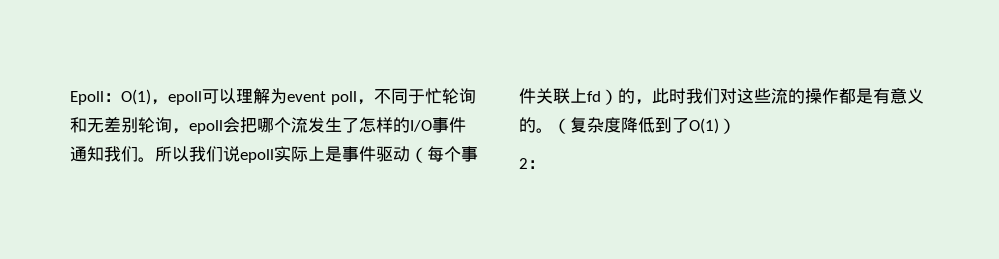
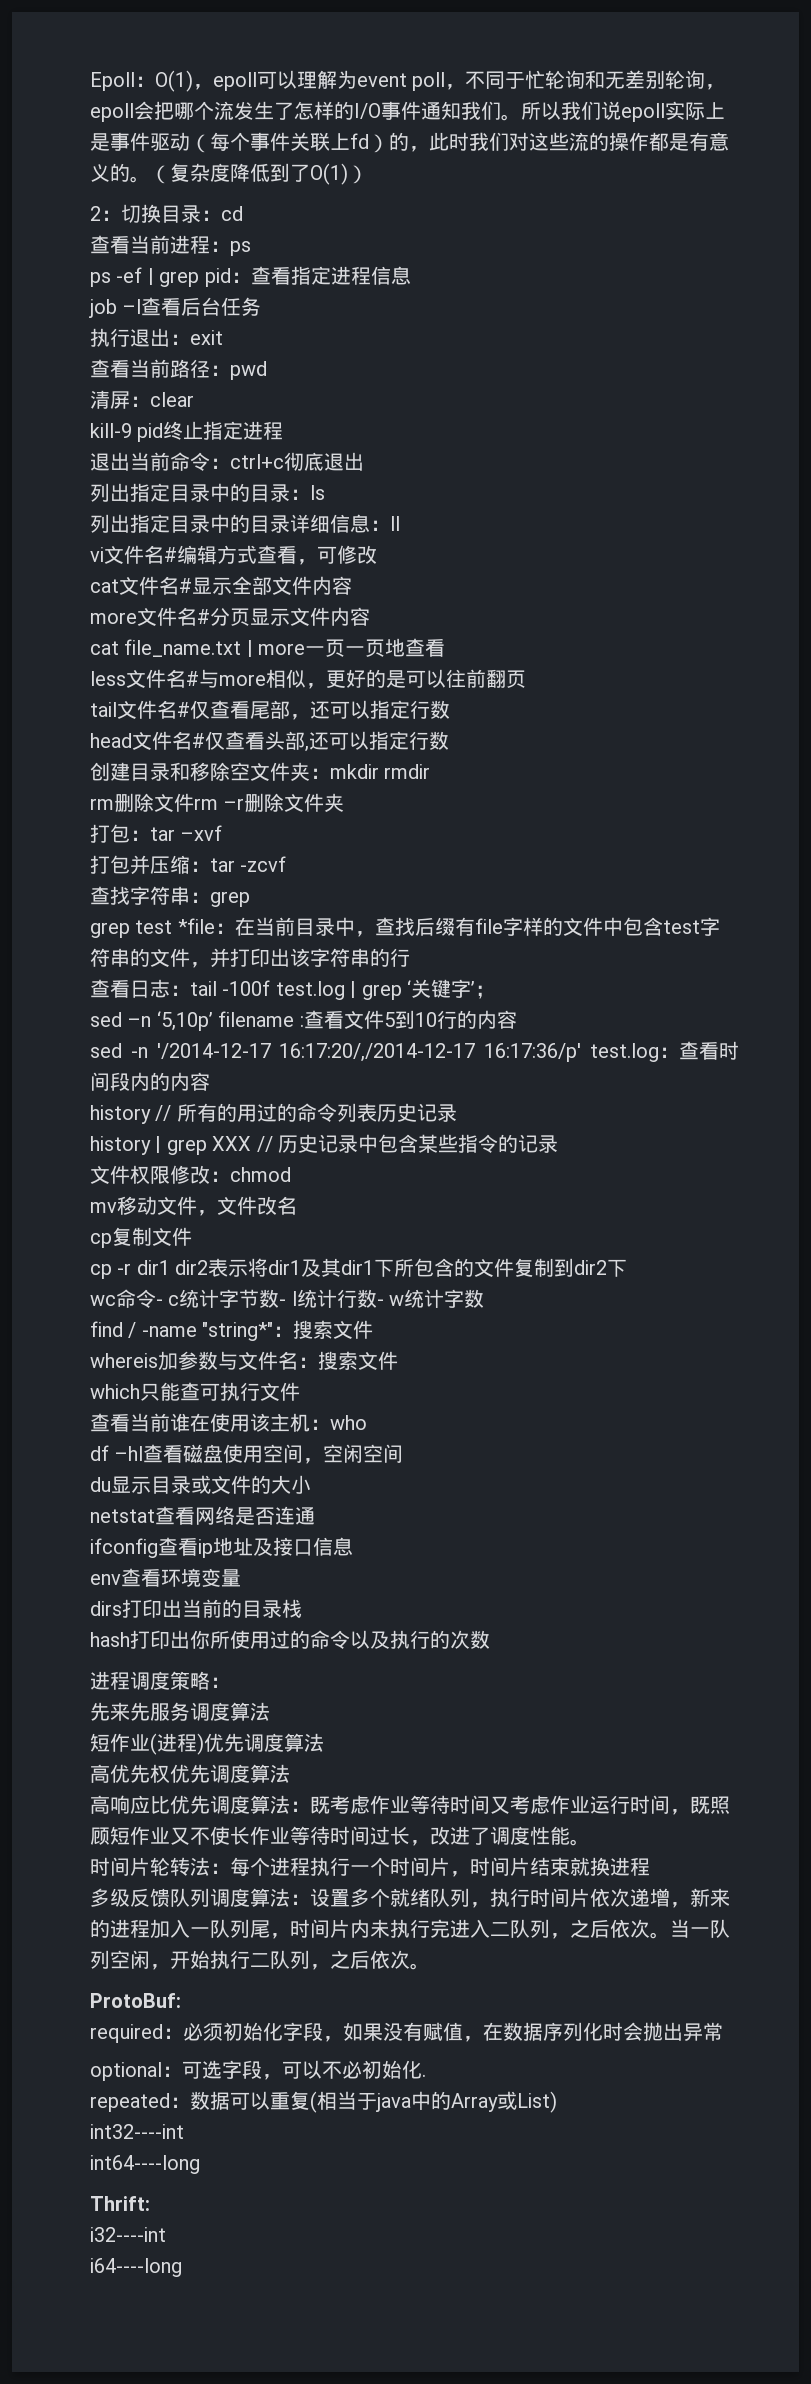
- 2：
+ 2：切换目录：cd
+ 查看当前进程：ps
+ ps -ef | grep pid：查看指定进程信息
+ job –l查看后台任务
+ 执行退出：exit
+ 查看当前路径：pwd
+ 清屏：clear
+ kill-9 pid终止指定进程
+ 退出当前命令：ctrl+c彻底退出
+ 列出指定目录中的目录：ls
+ 列出指定目录中的目录详细信息：ll
+ vi文件名#编辑方式查看，可修改
+ cat文件名#显示全部文件内容
+ more文件名#分页显示文件内容
+ cat file_name.txt | more一页一页地查看
+ less文件名#与more相似，更好的是可以往前翻页
+ tail文件名#仅查看尾部，还可以指定行数
+ head文件名#仅查看头部,还可以指定行数
+ 创建目录和移除空文件夹：mkdir rmdir
+ rm删除文件rm –r删除文件夹
+ 打包：tar –xvf
+ 打包并压缩：tar -zcvf
+ 查找字符串：grep
+ grep test *file：在当前目录中，查找后缀有file字样的文件中包含test字符串的文件，并打印出该字符串的行
+ 查看日志：tail -100f test.log | grep ‘关键字’；
+ sed –n ‘5,10p’ filename :查看文件5到10行的内容
+ sed -n '/2014-12-17 16:17:20/,/2014-12-17 16:17:36/p' test.log：查看时间段内的内容
+ history // 所有的用过的命令列表历史记录
+ history | grep XXX // 历史记录中包含某些指令的记录
+ 文件权限修改：chmod
+ mv移动文件，文件改名
+ cp复制文件
+ cp -r dir1 dir2表示将dir1及其dir1下所包含的文件复制到dir2下
+ wc命令- c统计字节数- l统计行数- w统计字数
+ find / -name "string*"：搜索文件
+ whereis加参数与文件名：搜索文件
+ which只能查可执行文件
+ 查看当前谁在使用该主机：who
+ df –hl查看磁盘使用空间，空闲空间
+ du显示目录或文件的大小
+ netstat查看网络是否连通
+ ifconfig查看ip地址及接口信息
+ env查看环境变量
+ dirs打印出当前的目录栈
+ hash打印出你所使用过的命令以及执行的次数
+ 进程调度策略：
+ 先来先服务调度算法
+ 短作业(进程)优先调度算法
+ 高优先权优先调度算法
+ 高响应比优先调度算法：既考虑作业等待时间又考虑作业运行时间，既照顾短作业又不使长作业等待时间过长，改进了调度性能。
+ 时间片轮转法：每个进程执行一个时间片，时间片结束就换进程
+ 多级反馈队列调度算法：设置多个就绪队列，执行时间片依次递增，新来的进程加入一队列尾，时间片内未执行完进入二队列，之后依次。当一队列空闲，开始执行二队列，之后依次。
+ ProtoBuf:
+ required：必须初始化字段，如果没有赋值，在数据序列化时会抛出异常
+ optional：可选字段，可以不必初始化.
+ repeated：数据可以重复(相当于java中的Array或List)
+ int32----int
+ int64----long
+ Thrift:
+ i32----int
+ i64----long

